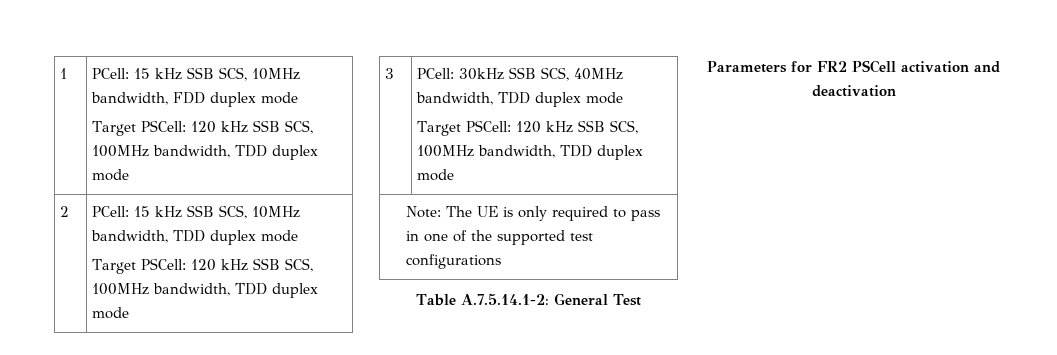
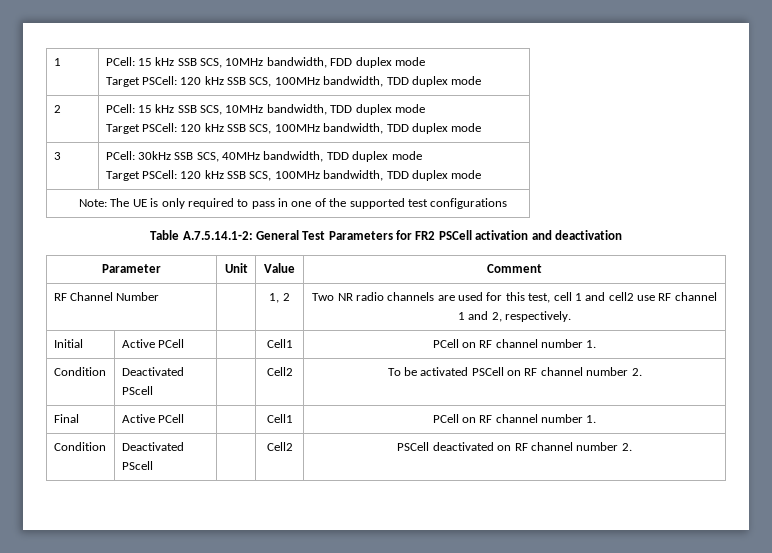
+ Parameter | Unit | Value | Comment
+ RF Channel Number | | 1, 2 | Two NR radio channels are used for this test, cell 1 and cell2 use RF channel 1 and 2, respectively.
+ Initial | Active PCell | | Cell1 | PCell on RF channel number 1.
+ Condition | Deactivated PScell | | Cell2 | To be activated PSCell on RF channel number 2.
+ Final | Active PCell | | Cell1 | PCell on RF channel number 1.
+ Condition | Deactivated PScell | | Cell2 | PSCell deactivated on RF channel number 2.

